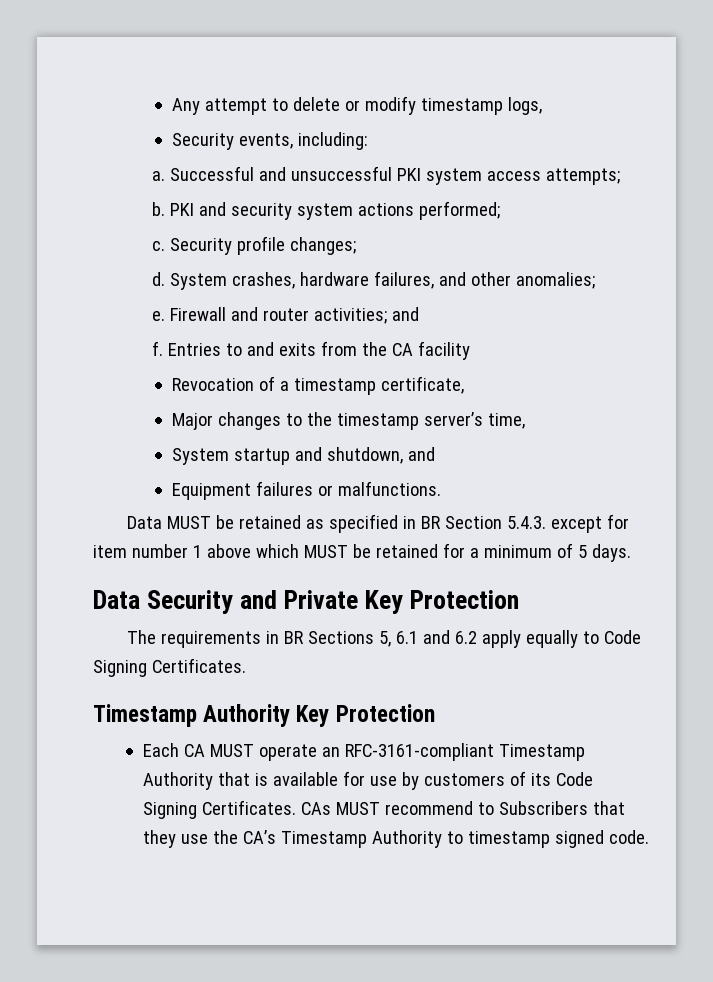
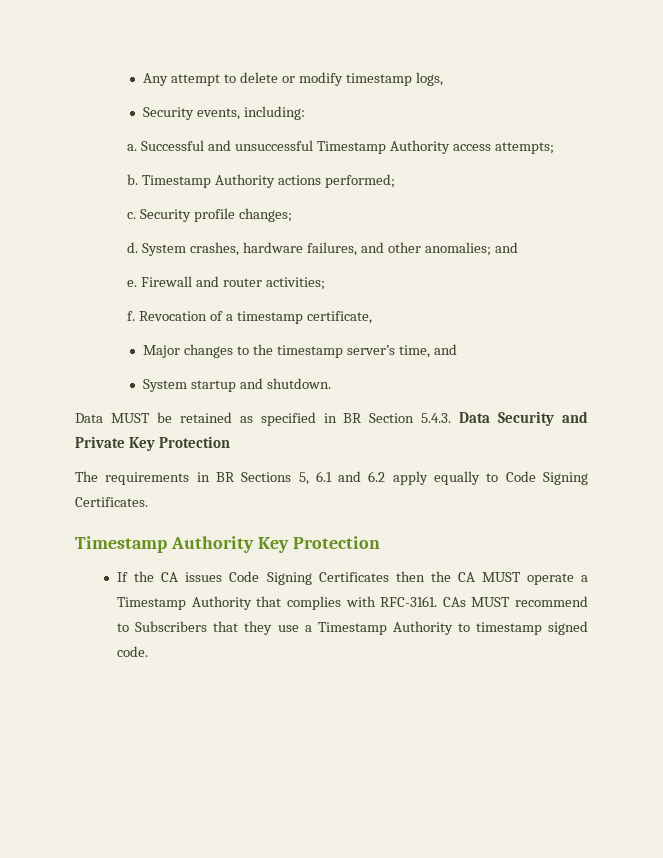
- Successful and unsuccessful PKI system access attempts;
+ Successful and unsuccessful Timestamp Authority access attempts;
- PKI and security system actions performed;
+ Timestamp Authority actions performed;
- System crashes, hardware failures, and other anomalies;
+ System crashes, hardware failures, and other anomalies; and
- Firewall and router activities; and
+ Firewall and router activities;
- f. Entries to and exits from the CA facility
- Revocation of a timestamp certificate,
+ f. Revocation of a timestamp certificate,
- Major changes to the timestamp server’s time,
+ Major changes to the timestamp server’s time, and
- System startup and shutdown, and
- Equipment failures or malfunctions.
+ System startup and shutdown.
- Data MUST be retained as specified in BR Section 5.4.3. except for item number 1 above which MUST be retained for a minimum of 5 days.
- Data Security and Private Key Protection
+ Data MUST be retained as specified in BR Section 5.4.3. Data Security and Private Key Protection
- Each CA MUST operate an RFC-3161-compliant Timestamp Authority that is available for use by customers of its Code Signing Certificates.
+ If the CA issues Code Signing Certificates then the CA MUST operate a Timestamp Authority that complies with RFC-3161.
- CAs MUST recommend to Subscribers that they use the CA’s Timestamp Authority to timestamp signed code.
+ CAs MUST recommend to Subscribers that they use a Timestamp Authority to timestamp signed code.

